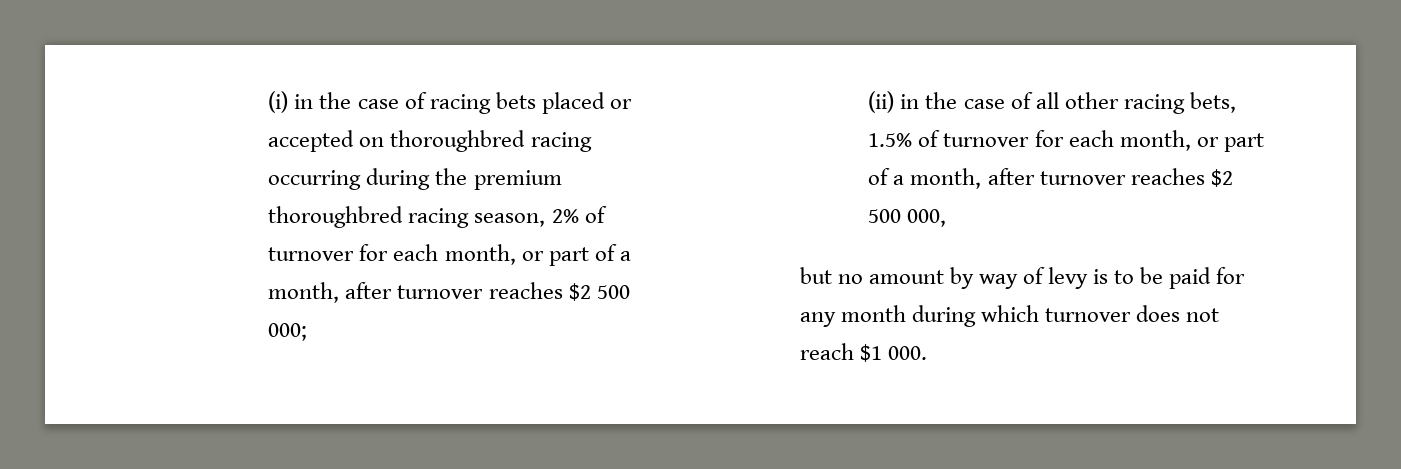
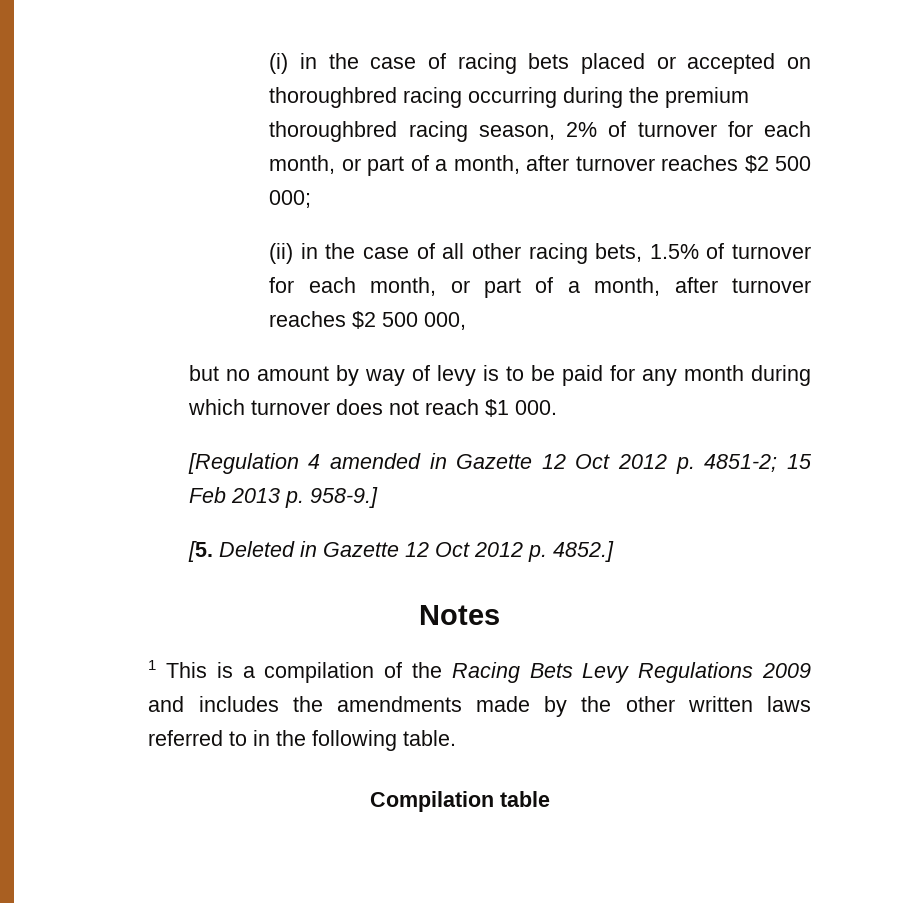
+ [Regulation 4 amended in Gazette 12 Oct 2012 p. 4851-2; 15 Feb 2013 p. 958-9.]
+ [5. Deleted in Gazette 12 Oct 2012 p. 4852.]
+ Notes
+ 1 This is a compilation of the Racing Bets Levy Regulations 2009 and includes the amendments made by the other written laws referred to in the following table.
+ Compilation table

